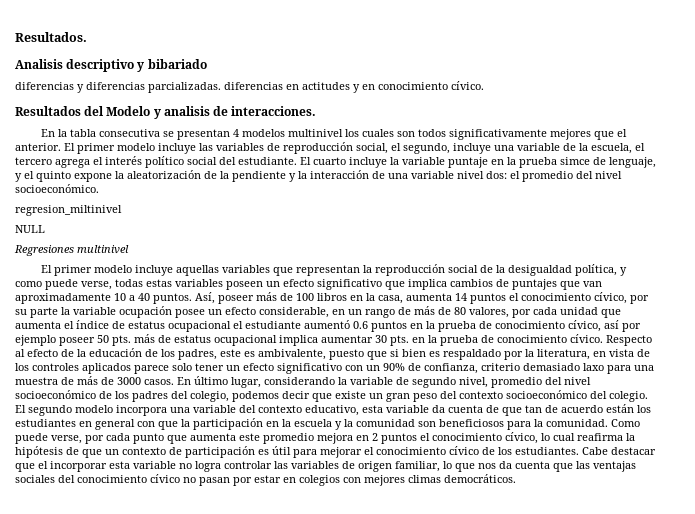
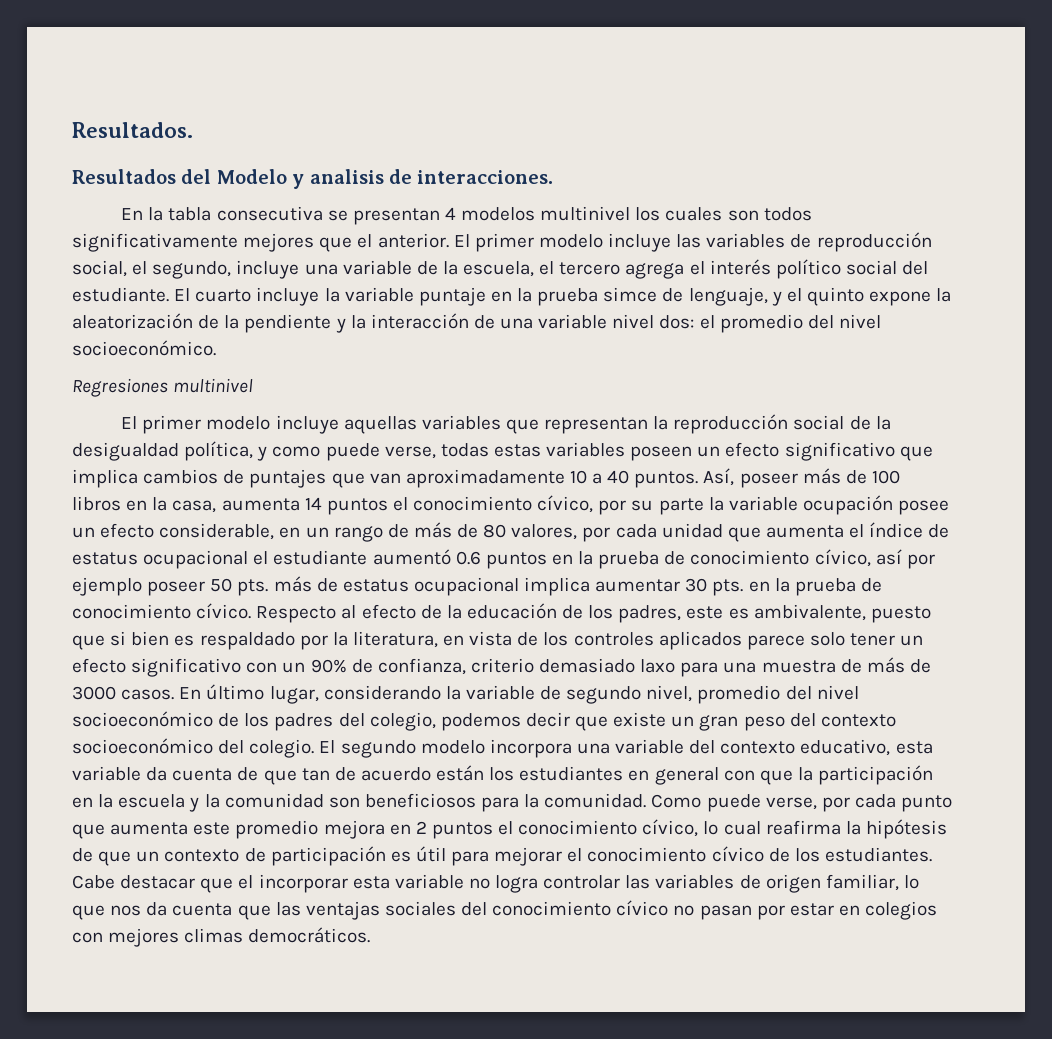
- Analisis descriptivo y bibariado
- diferencias y diferencias parcializadas. diferencias en actitudes y en conocimiento cívico.
- regresion_miltinivel
- NULL

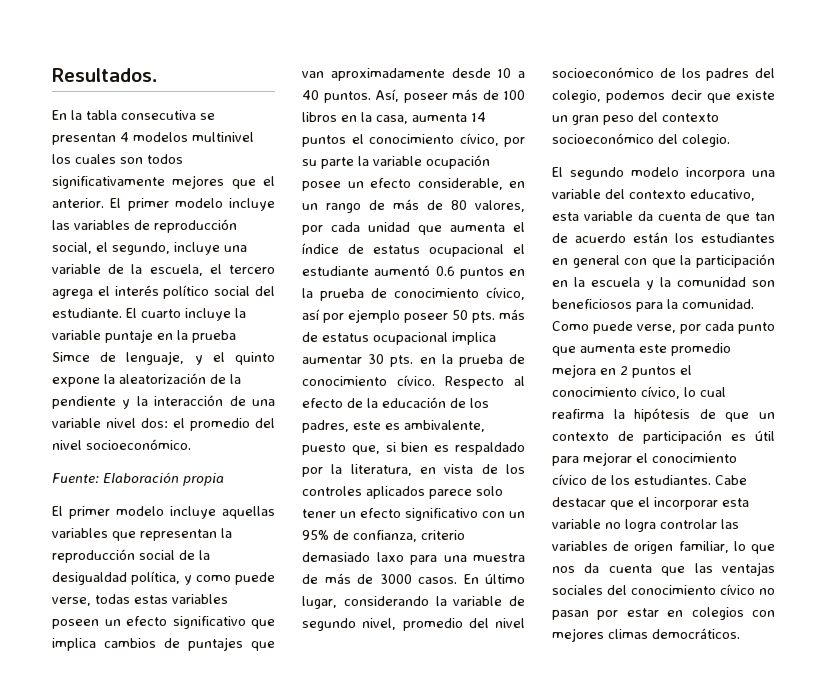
- Resultados del Modelo y analisis de interacciones.
- El cuarto incluye la variable puntaje en la prueba simce de lenguaje, y el quinto expone la aleatorización de la pendiente y la interacción de una variable nivel dos: el promedio del nivel socioeconómico.
+ El cuarto incluye la variable puntaje en la prueba Simce de lenguaje, y el quinto expone la aleatorización de la pendiente y la interacción de una variable nivel dos: el promedio del nivel socioeconómico.
- Regresiones multinivel
+ Fuente: Elaboración propia
- El primer modelo incluye aquellas variables que representan la reproducción social de la desigualdad política, y como puede verse, todas estas variables poseen un efecto significativo que implica cambios de puntajes que van aproximadamente 10 a 40 puntos.
+ El primer modelo incluye aquellas variables que representan la reproducción social de la desigualdad política, y como puede verse, todas estas variables poseen un efecto significativo que implica cambios de puntajes que van aproximadamente desde 10 a 40 puntos.
- Respecto al efecto de la educación de los padres, este es ambivalente, puesto que si bien es respaldado por la literatura, en vista de los controles aplicados parece solo tener un efecto significativo con un 90% de confianza, criterio demasiado laxo para una muestra de más de 3000 casos.
+ Respecto al efecto de la educación de los padres, este es ambivalente, puesto que, si bien es respaldado por la literatura, en vista de los controles aplicados parece solo tener un efecto significativo con un 95% de confianza, criterio demasiado laxo para una muestra de más de 3000 casos.
- En último lugar, considerando la variable de segundo nivel, promedio del nivel socioeconómico de los padres del colegio, podemos decir que existe un gran peso del contexto socioeconómico del colegio. El segundo modelo incorpora una variable del contexto educativo, esta variable da cuenta de que tan de acuerdo están los estudiantes en general con que la participación en la escuela y la comunidad son beneficiosos para la comunidad.
+ En último lugar, considerando la variable de segundo nivel, promedio del nivel socioeconómico de los padres del colegio, podemos decir que existe un gran peso del contexto socioeconómico del colegio.
+ El segundo modelo incorpora una variable del contexto educativo, esta variable da cuenta de que tan de acuerdo están los estudiantes en general con que la participación en la escuela y la comunidad son beneficiosos para la comunidad.

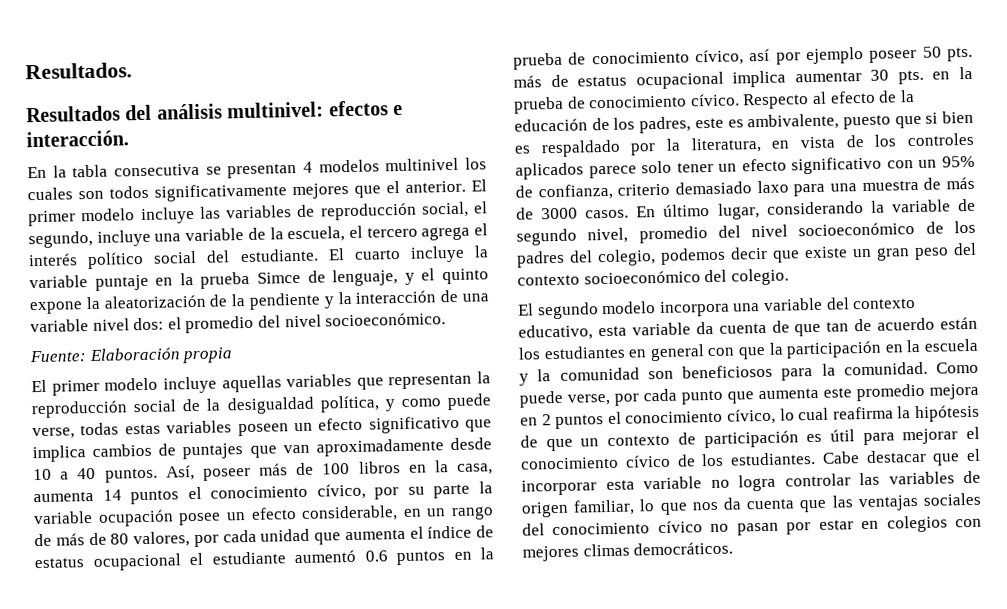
+ Resultados del análisis multinivel: efectos e interacción.
- Respecto al efecto de la educación de los padres, este es ambivalente, puesto que, si bien es respaldado por la literatura, en vista de los controles aplicados parece solo tener un efecto significativo con un 95% de confianza, criterio demasiado laxo para una muestra de más de 3000 casos.
+ Respecto al efecto de la educación de los padres, este es ambivalente, puesto que si bien es respaldado por la literatura, en vista de los controles aplicados parece solo tener un efecto significativo con un 95% de confianza, criterio demasiado laxo para una muestra de más de 3000 casos.

